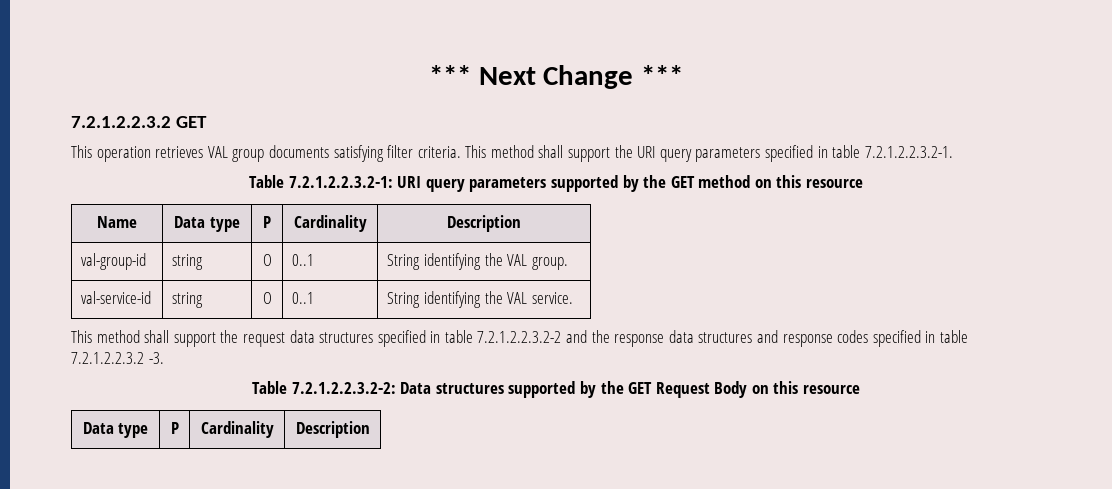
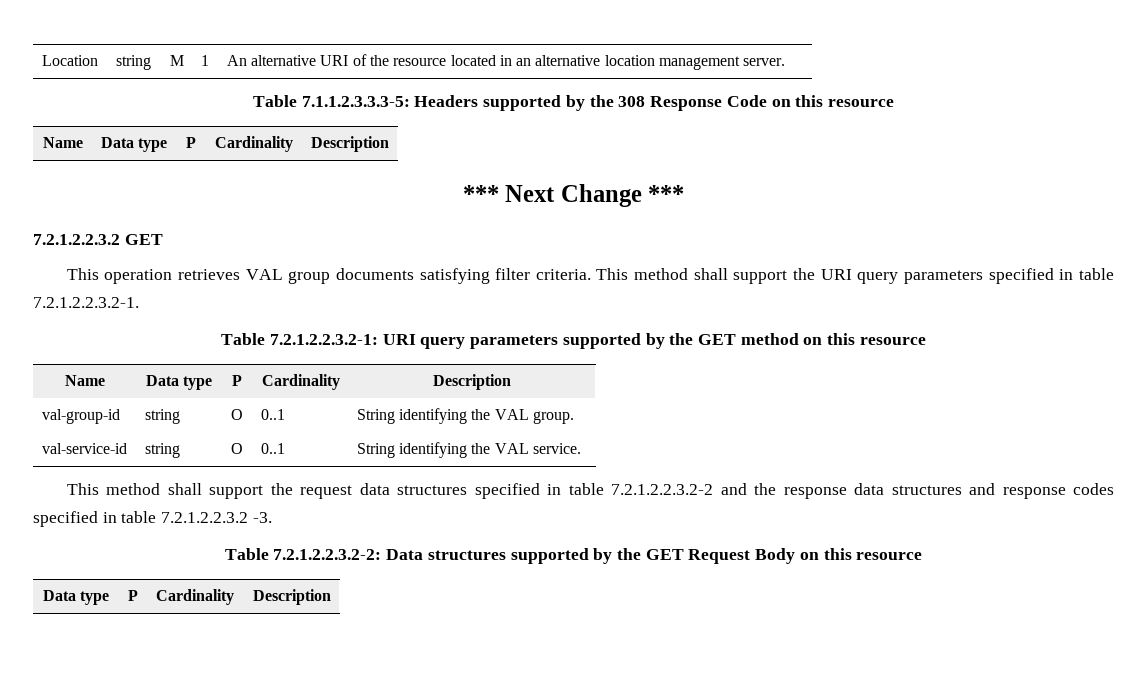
+ Location | string | M | 1 | An alternative URI of the resource located in an alternative location management server.
+ Table 7.1.1.2.3.3.3-5: Headers supported by the 308 Response Code on this resource
+ Name | Data type | P | Cardinality | Description

